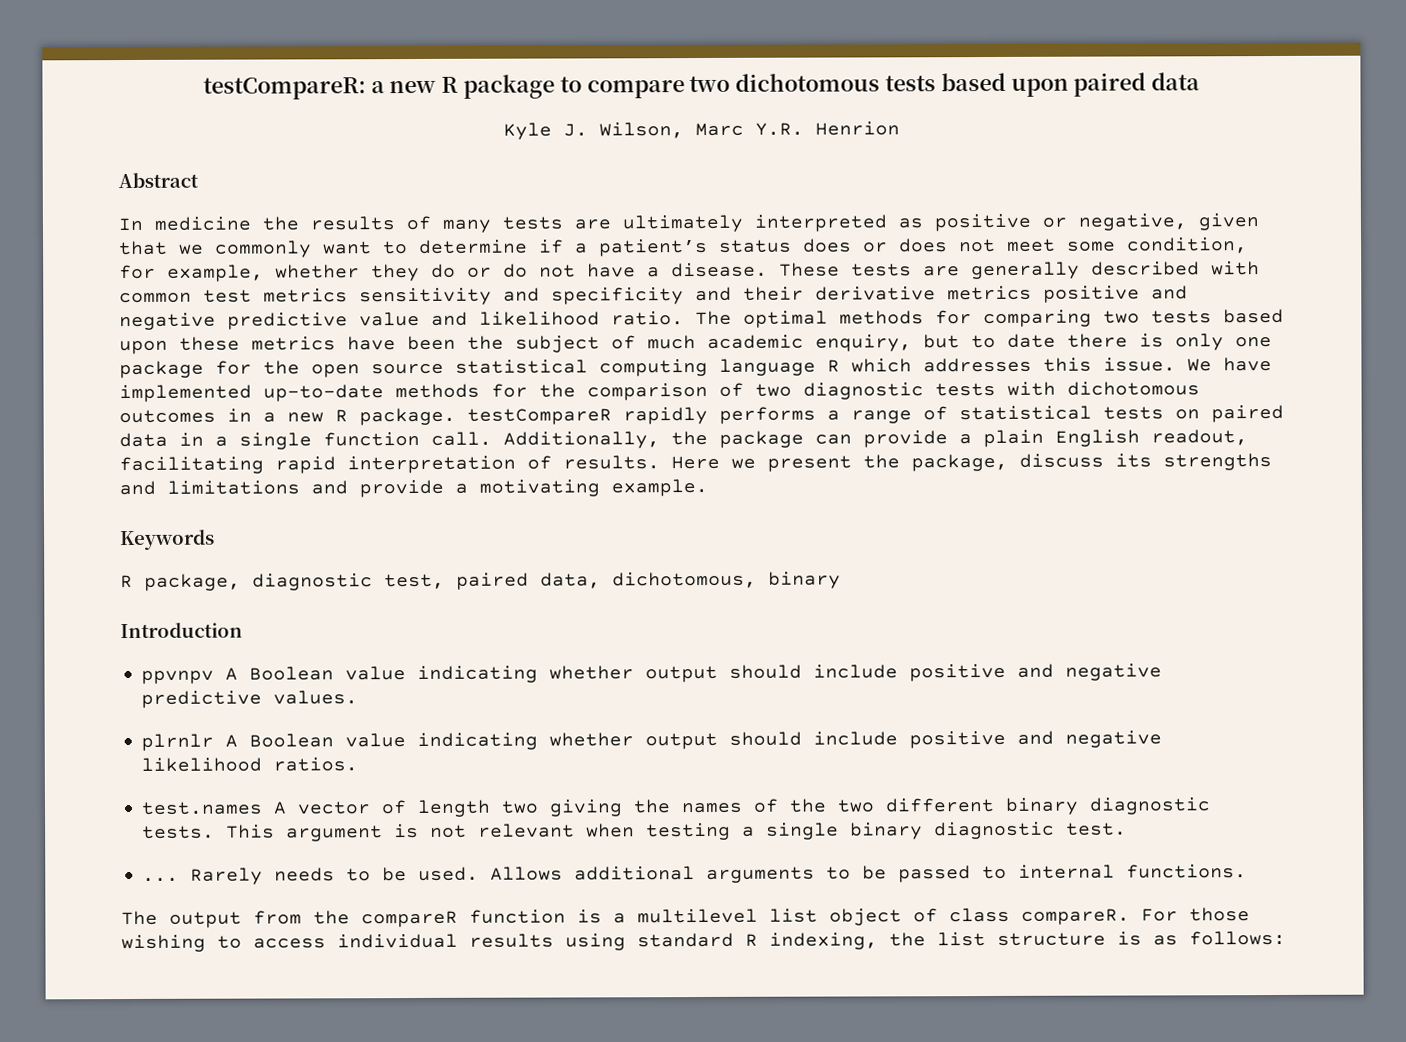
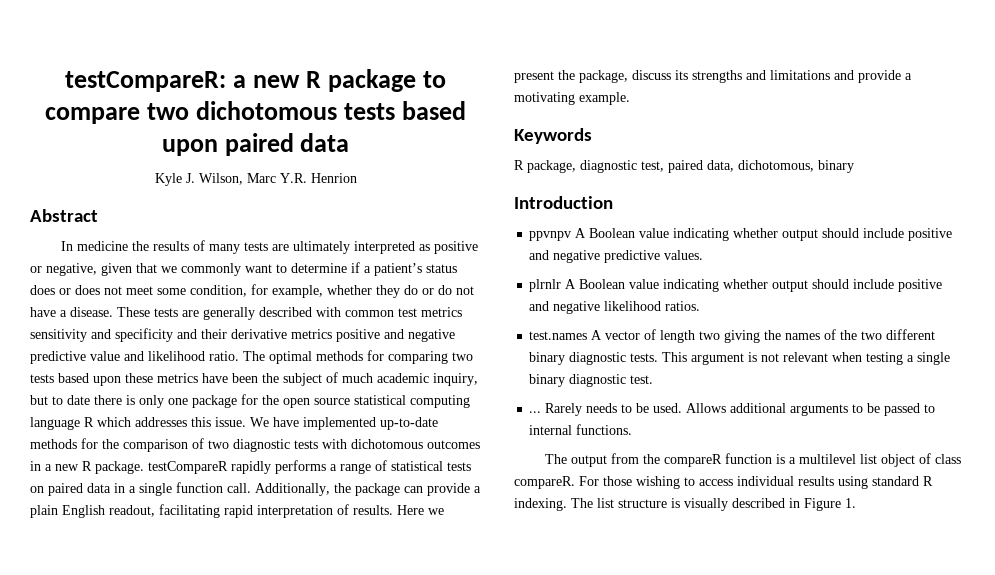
- The optimal methods for comparing two tests based upon these metrics have been the subject of much academic enquiry, but to date there is only one package for the open source statistical computing language R which addresses this issue.
+ The optimal methods for comparing two tests based upon these metrics have been the subject of much academic inquiry, but to date there is only one package for the open source statistical computing language R which addresses this issue.
- For those wishing to access individual results using standard R indexing, the list structure is as follows:
+ For those wishing to access individual results using standard R indexing. The list structure is visually described in Figure 1.

